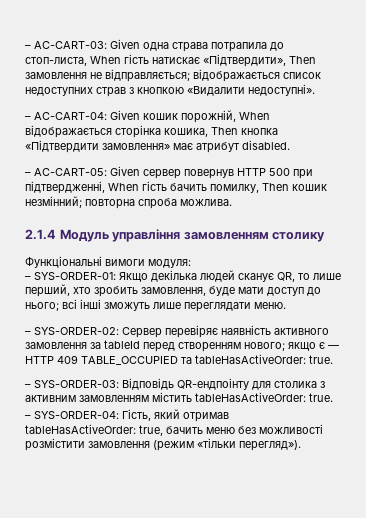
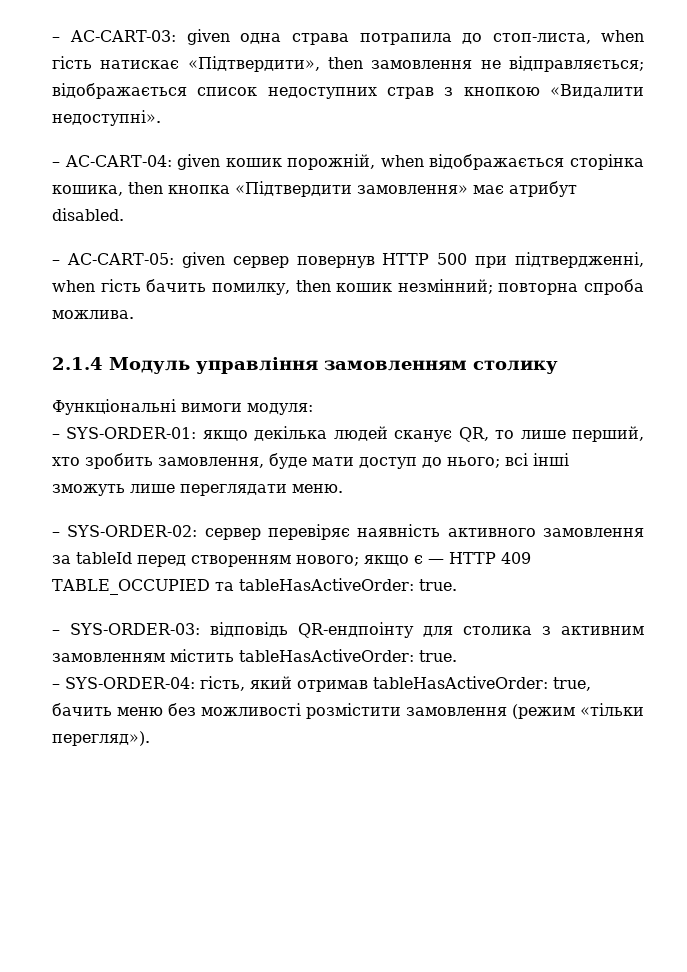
- – AC-CART-03: Given одна страва потрапила до стоп-листа, When гість натискає «Підтвердити», Then замовлення не відправляється; відображається список недоступних страв з кнопкою «Видалити недоступні».
+ – AC-CART-03: given одна страва потрапила до стоп-листа, when гість натискає «Підтвердити», then замовлення не відправляється; відображається список недоступних страв з кнопкою «Видалити недоступні».
- – AC-CART-04: Given кошик порожній, When відображається сторінка кошика, Then кнопка «Підтвердити замовлення» має атрибут disabled.
+ – AC-CART-04: given кошик порожній, when відображається сторінка кошика, then кнопка «Підтвердити замовлення» має атрибут disabled.
- – AC-CART-05: Given сервер повернув HTTP 500 при підтвердженні, When гість бачить помилку, Then кошик незмінний; повторна спроба можлива.
+ – AC-CART-05: given сервер повернув HTTP 500 при підтвердженні, when гість бачить помилку, then кошик незмінний; повторна спроба можлива.
- – SYS-ORDER-01: Якщо декілька людей сканує QR, то лише перший, хто зробить замовлення, буде мати доступ до нього; всі інші зможуть лише переглядати меню.
+ – SYS-ORDER-01: якщо декілька людей сканує QR, то лише перший, хто зробить замовлення, буде мати доступ до нього; всі інші зможуть лише переглядати меню.
- – SYS-ORDER-02: Сервер перевіряє наявність активного замовлення за tableId перед створенням нового; якщо є — HTTP 409 TABLE_OCCUPIED та tableHasActiveOrder: true.
+ – SYS-ORDER-02: сервер перевіряє наявність активного замовлення за tableId перед створенням нового; якщо є — HTTP 409 TABLE_OCCUPIED та tableHasActiveOrder: true.
- – SYS-ORDER-03: Відповідь QR-ендпоінту для столика з активним замовленням містить tableHasActiveOrder: true.
+ – SYS-ORDER-03: відповідь QR-ендпоінту для столика з активним замовленням містить tableHasActiveOrder: true.
- – SYS-ORDER-04: Гість, який отримав tableHasActiveOrder: true, бачить меню без можливості розмістити замовлення (режим «тільки перегляд»).
+ – SYS-ORDER-04: гість, який отримав tableHasActiveOrder: true, бачить меню без можливості розмістити замовлення (режим «тільки перегляд»).

